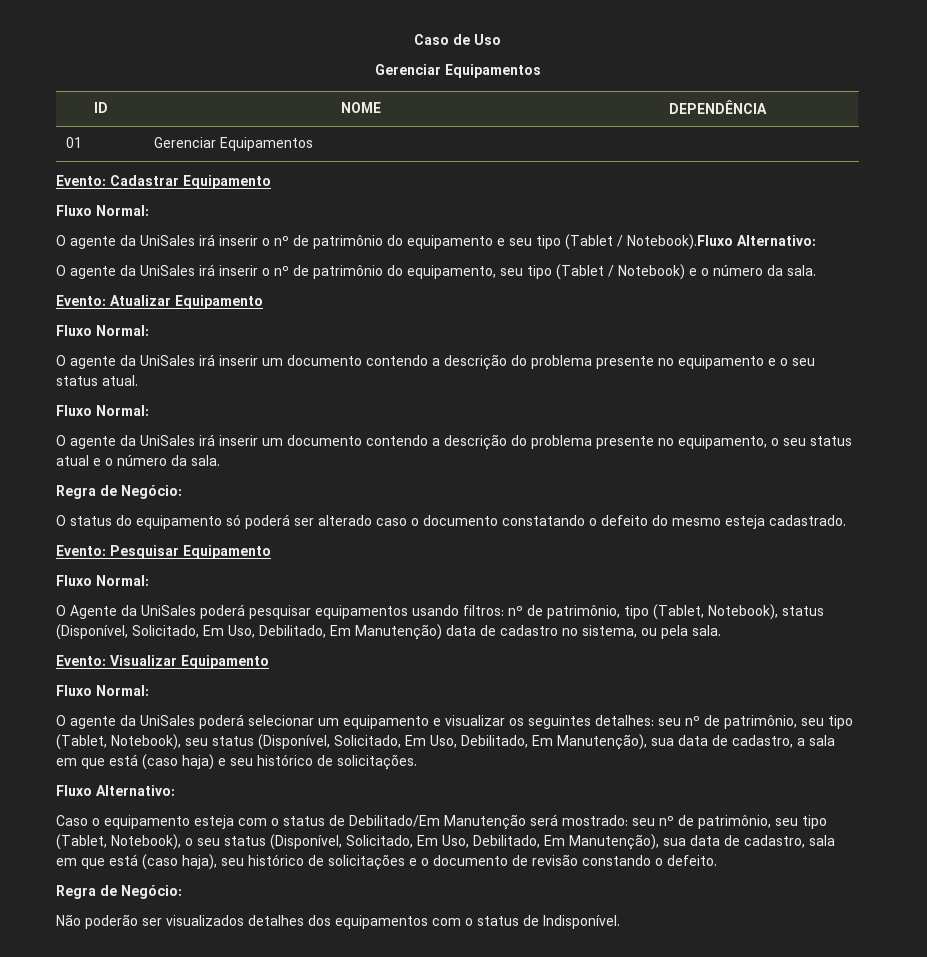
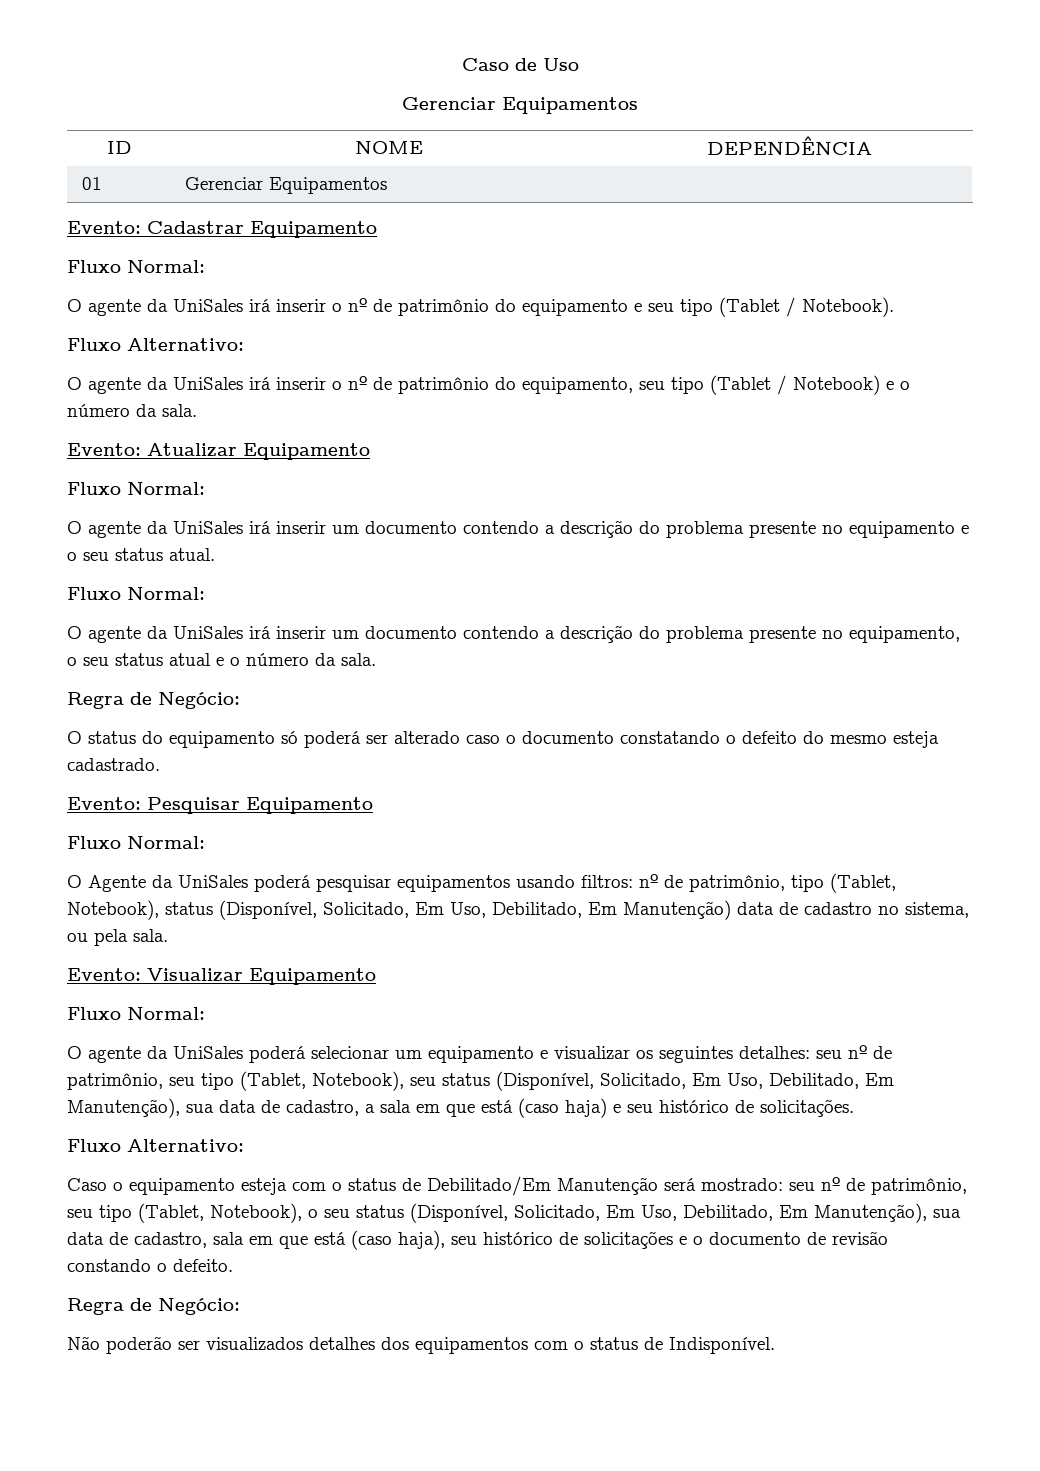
- O agente da UniSales irá inserir o nº de patrimônio do equipamento e seu tipo (Tablet / Notebook).Fluxo Alternativo:
+ O agente da UniSales irá inserir o nº de patrimônio do equipamento e seu tipo (Tablet / Notebook).
+ Fluxo Alternativo:

